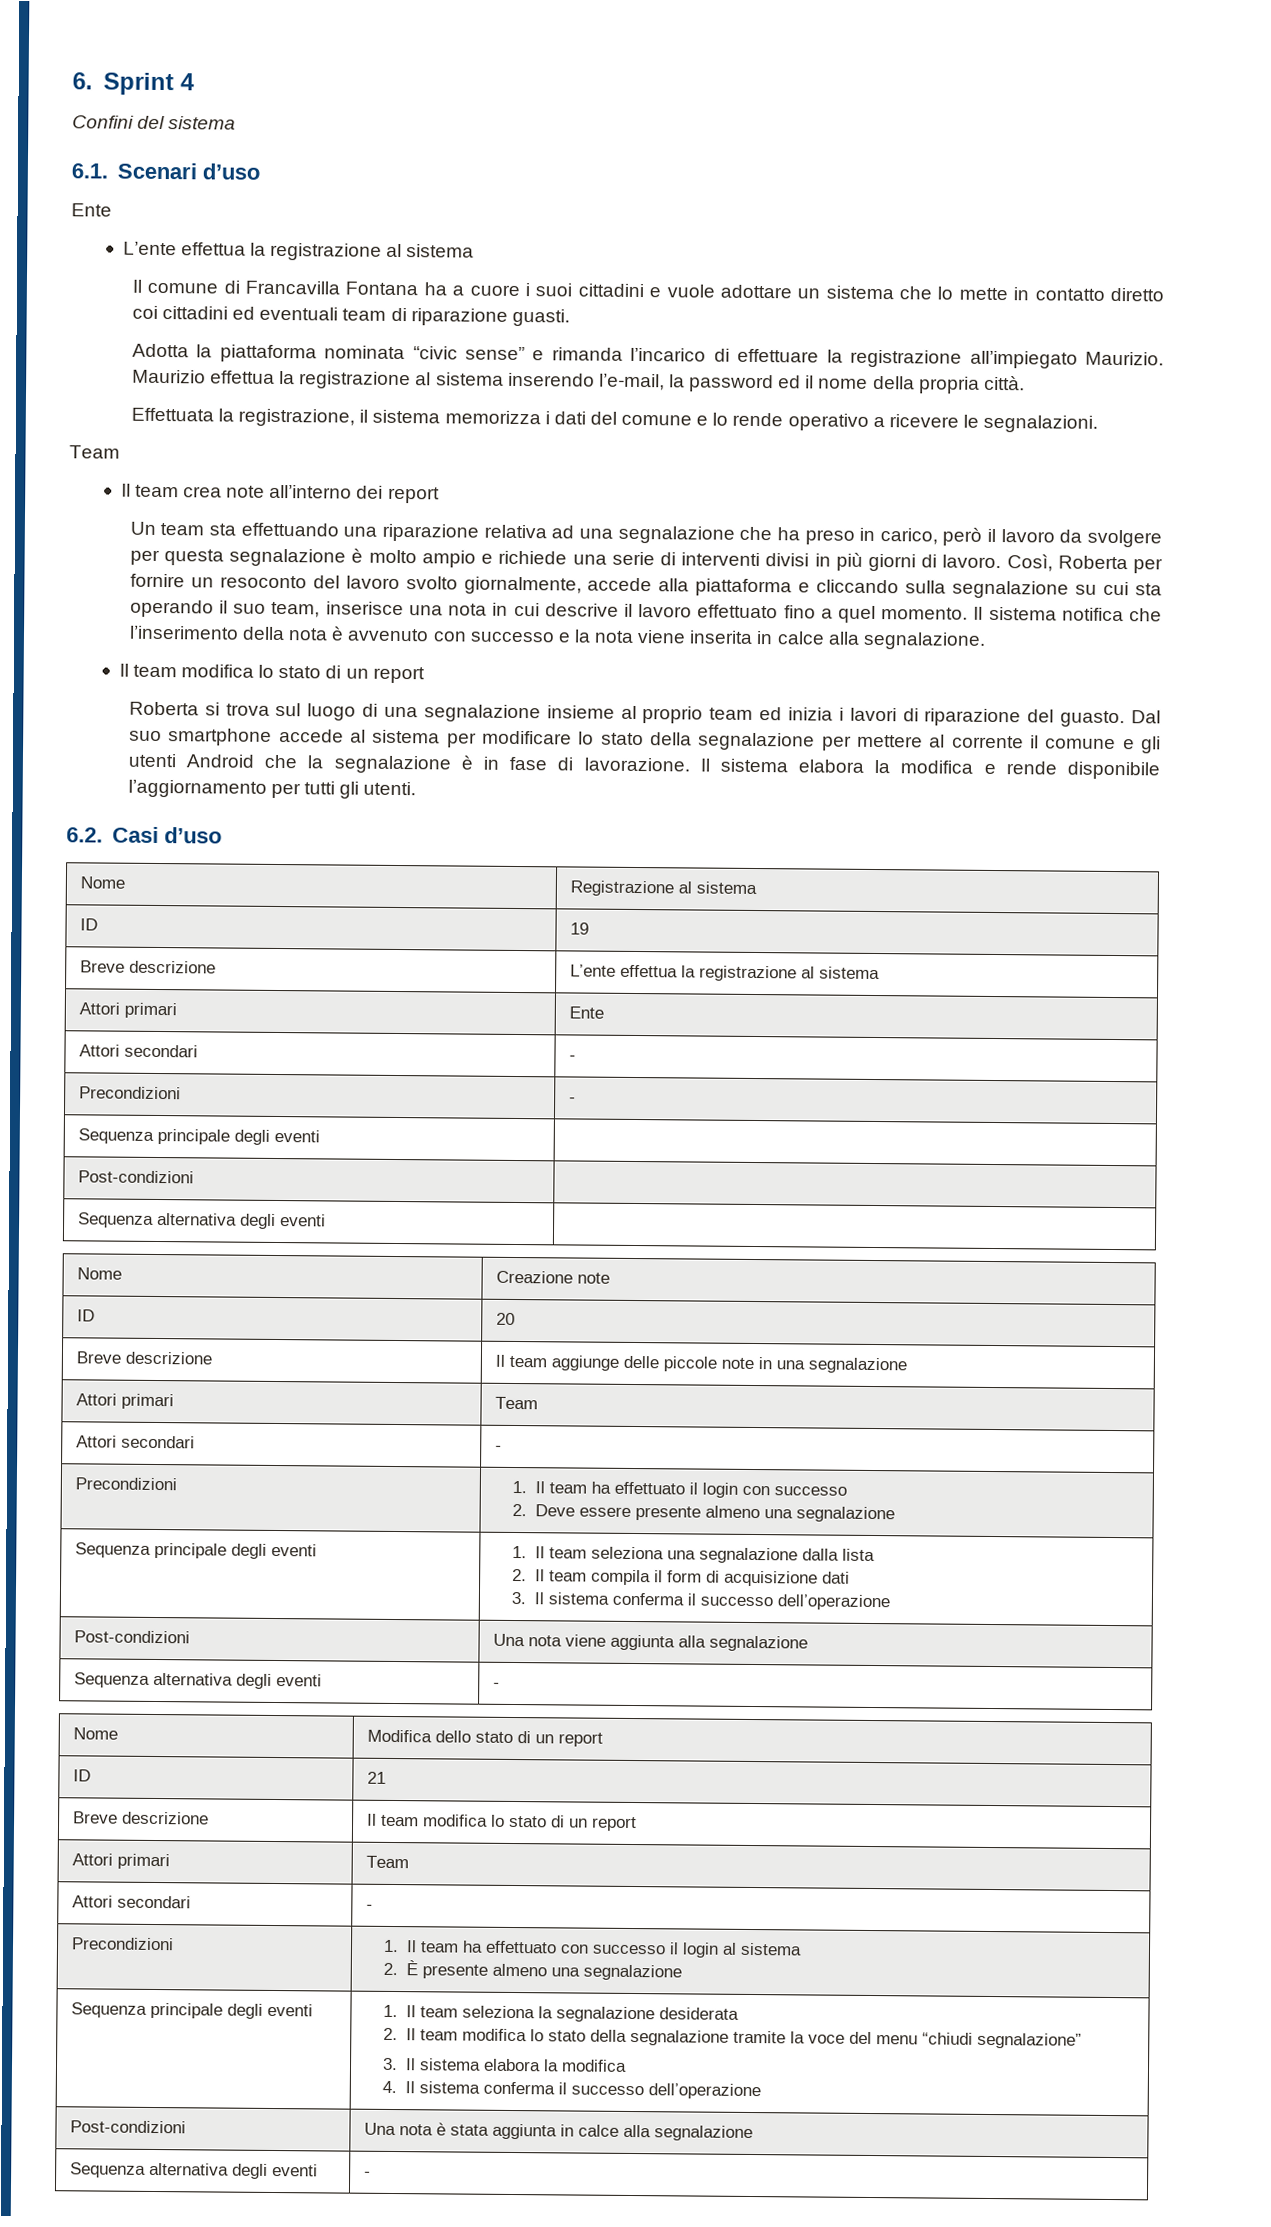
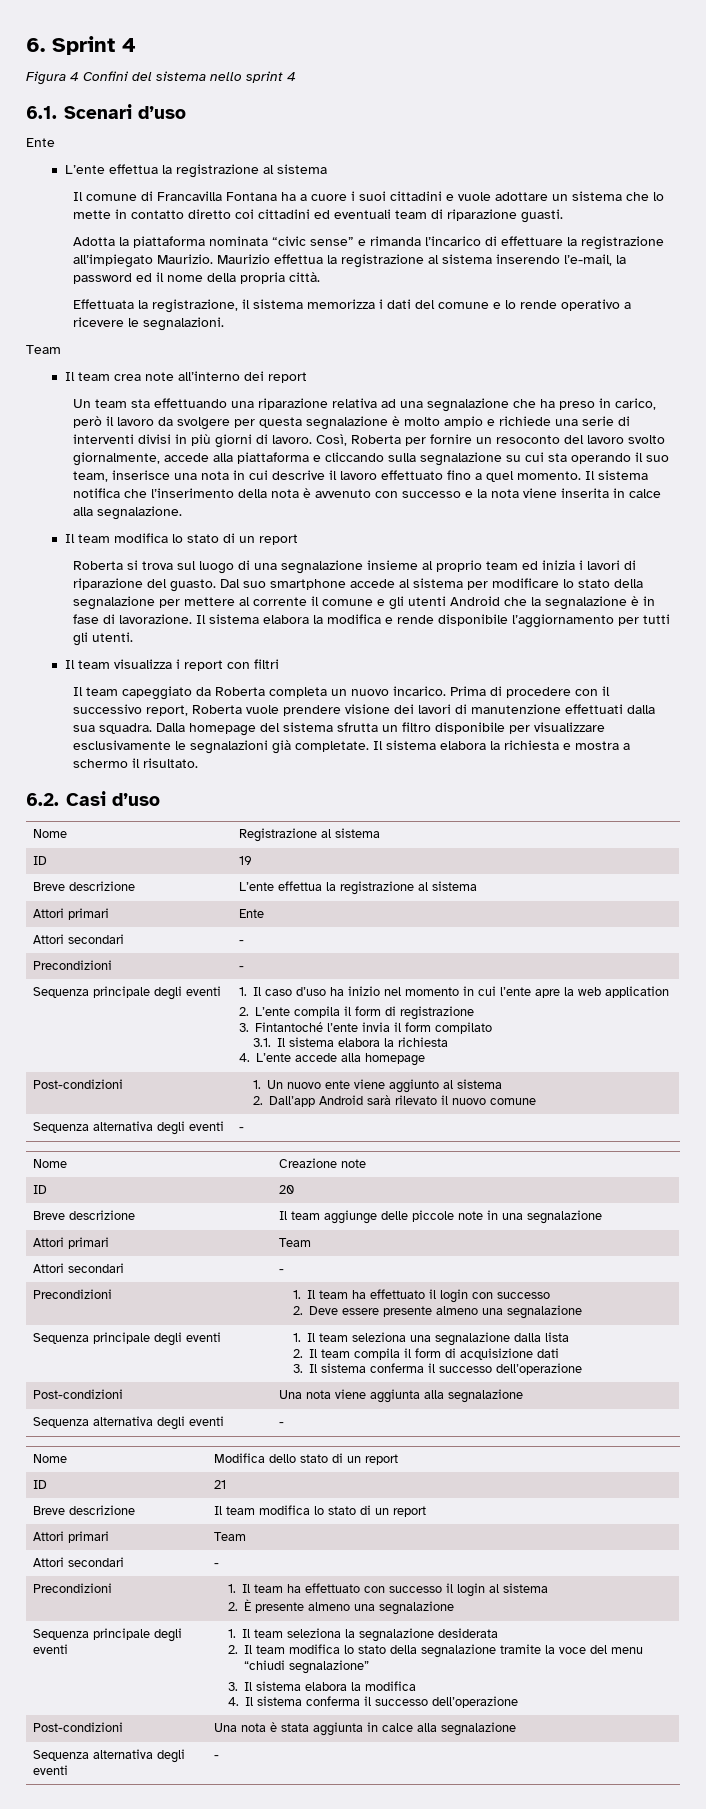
- Confini del sistema
+ Figura 4 Confini del sistema nello sprint 4
+ Il team visualizza i report con filtri
+ Il team capeggiato da Roberta completa un nuovo incarico. Prima di procedere con il successivo report, Roberta vuole prendere visione dei lavori di manutenzione effettuati dalla sua squadra. Dalla homepage del sistema sfrutta un filtro disponibile per visualizzare esclusivamente le segnalazioni già completate. Il sistema elabora la richiesta e mostra a schermo il risultato.
  Precondizioni | -
- Sequenza principale degli eventi |
- Post-condizioni |
- Sequenza alternativa degli eventi |
+ Sequenza principale degli eventi | 1. Il caso d’uso ha inizio nel momento in cui l’ente apre la web application
+ 2. L’ente compila il form di registrazione
+ 3. Fintantoché l’ente invia il form compilato
+ 3.1. Il sistema elabora la richiesta
+ 4. L’ente accede alla homepage
+ Post-condizioni | 1. Un nuovo ente viene aggiunto al sistema
+ 2. Dall’app Android sarà rilevato il nuovo comune
+ Sequenza alternativa degli eventi | -

